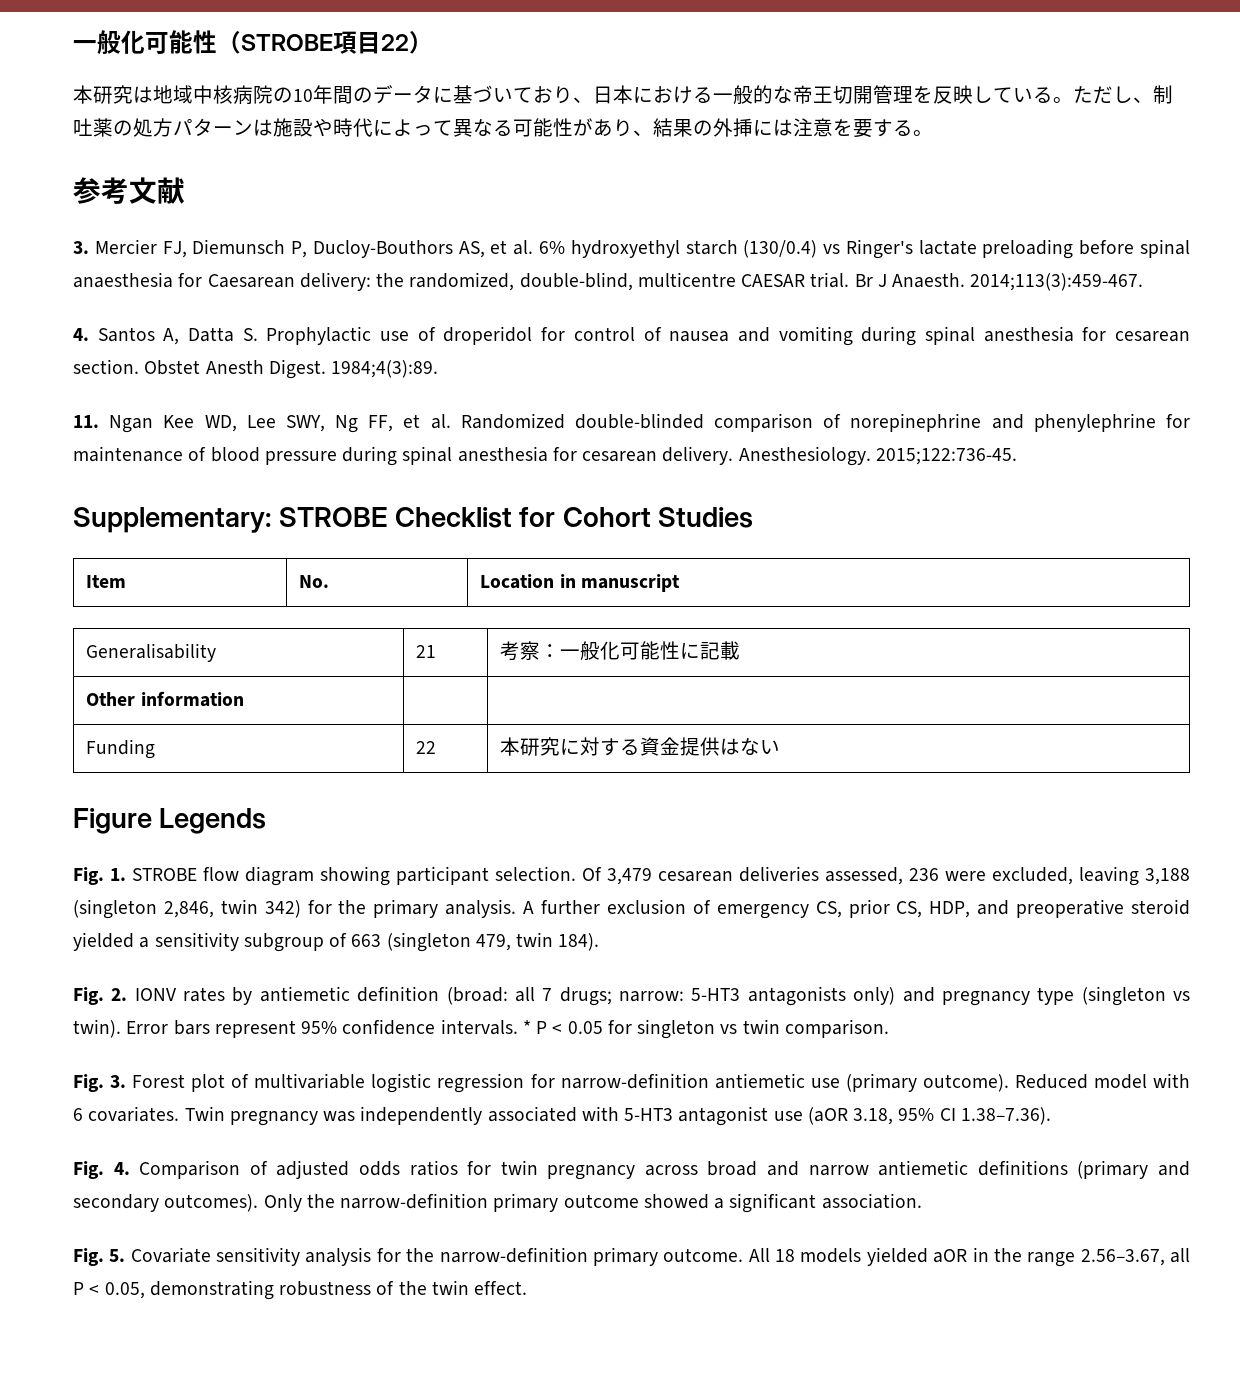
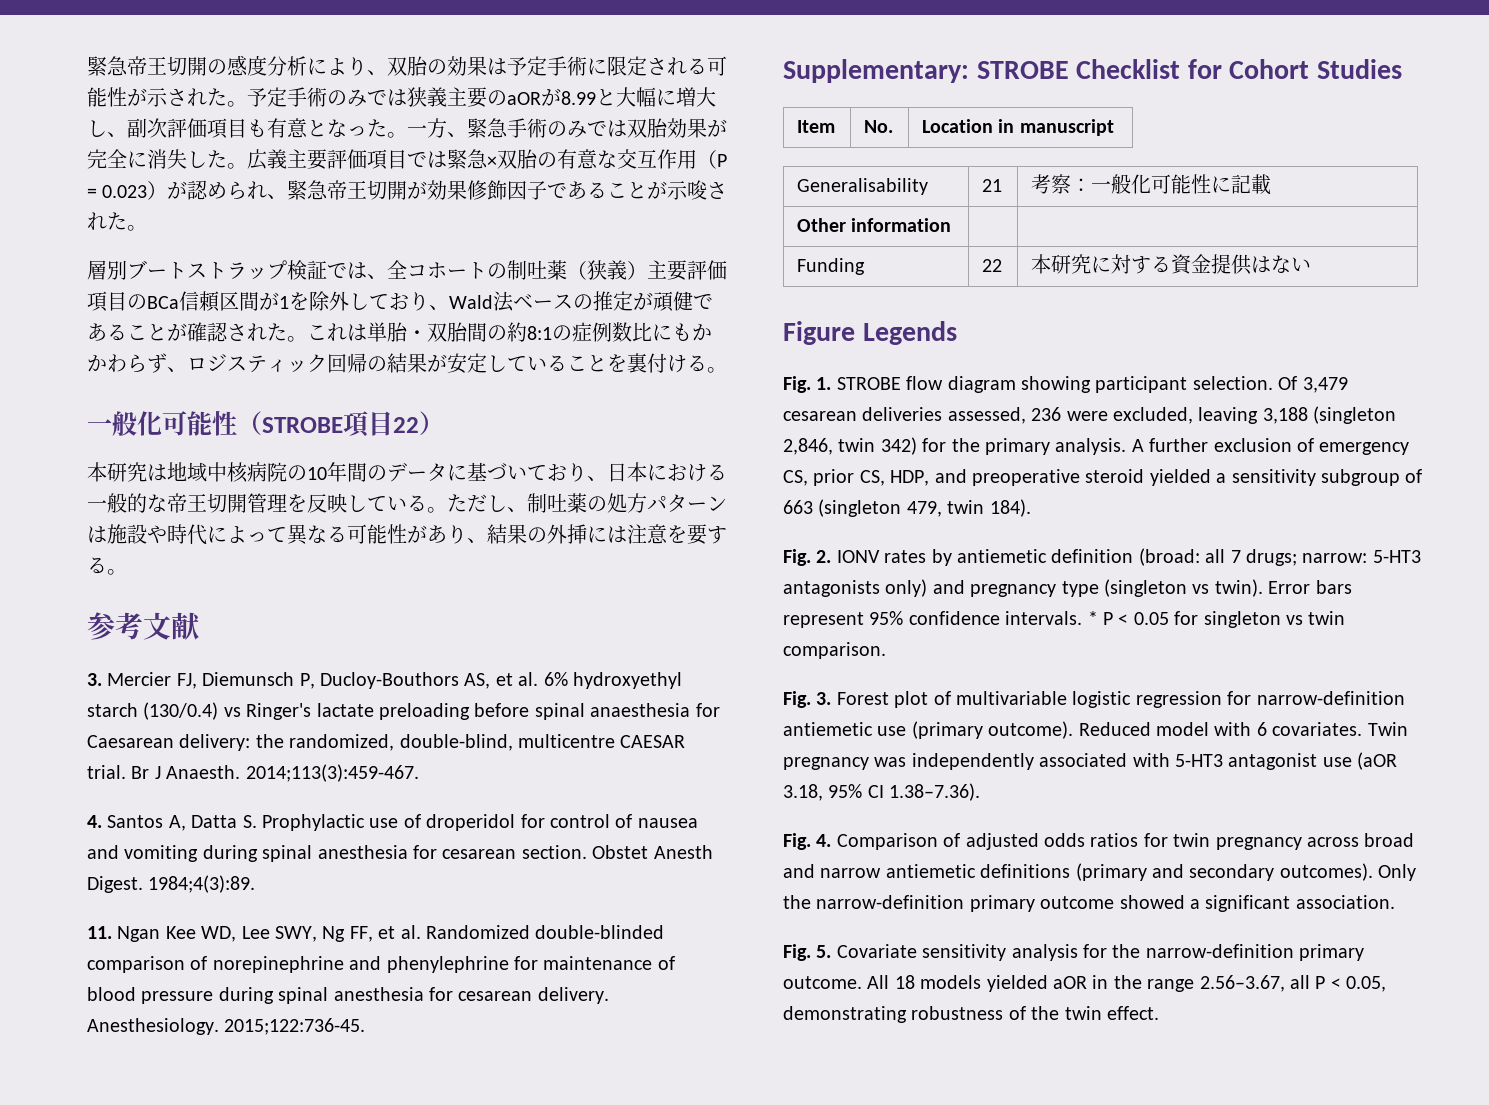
+ 緊急帝王切開の感度分析により、双胎の効果は予定手術に限定される可能性が示された。予定手術のみでは狭義主要のaORが8.99と大幅に増大し、副次評価項目も有意となった。一方、緊急手術のみでは双胎効果が完全に消失した。広義主要評価項目では緊急×双胎の有意な交互作用（P = 0.023）が認められ、緊急帝王切開が効果修飾因子であることが示唆された。
+ 層別ブートストラップ検証では、全コホートの制吐薬（狭義）主要評価項目のBCa信頼区間が1を除外しており、Wald法ベースの推定が頑健であることが確認された。これは単胎・双胎間の約8:1の症例数比にもかかわらず、ロジスティック回帰の結果が安定していることを裏付ける。

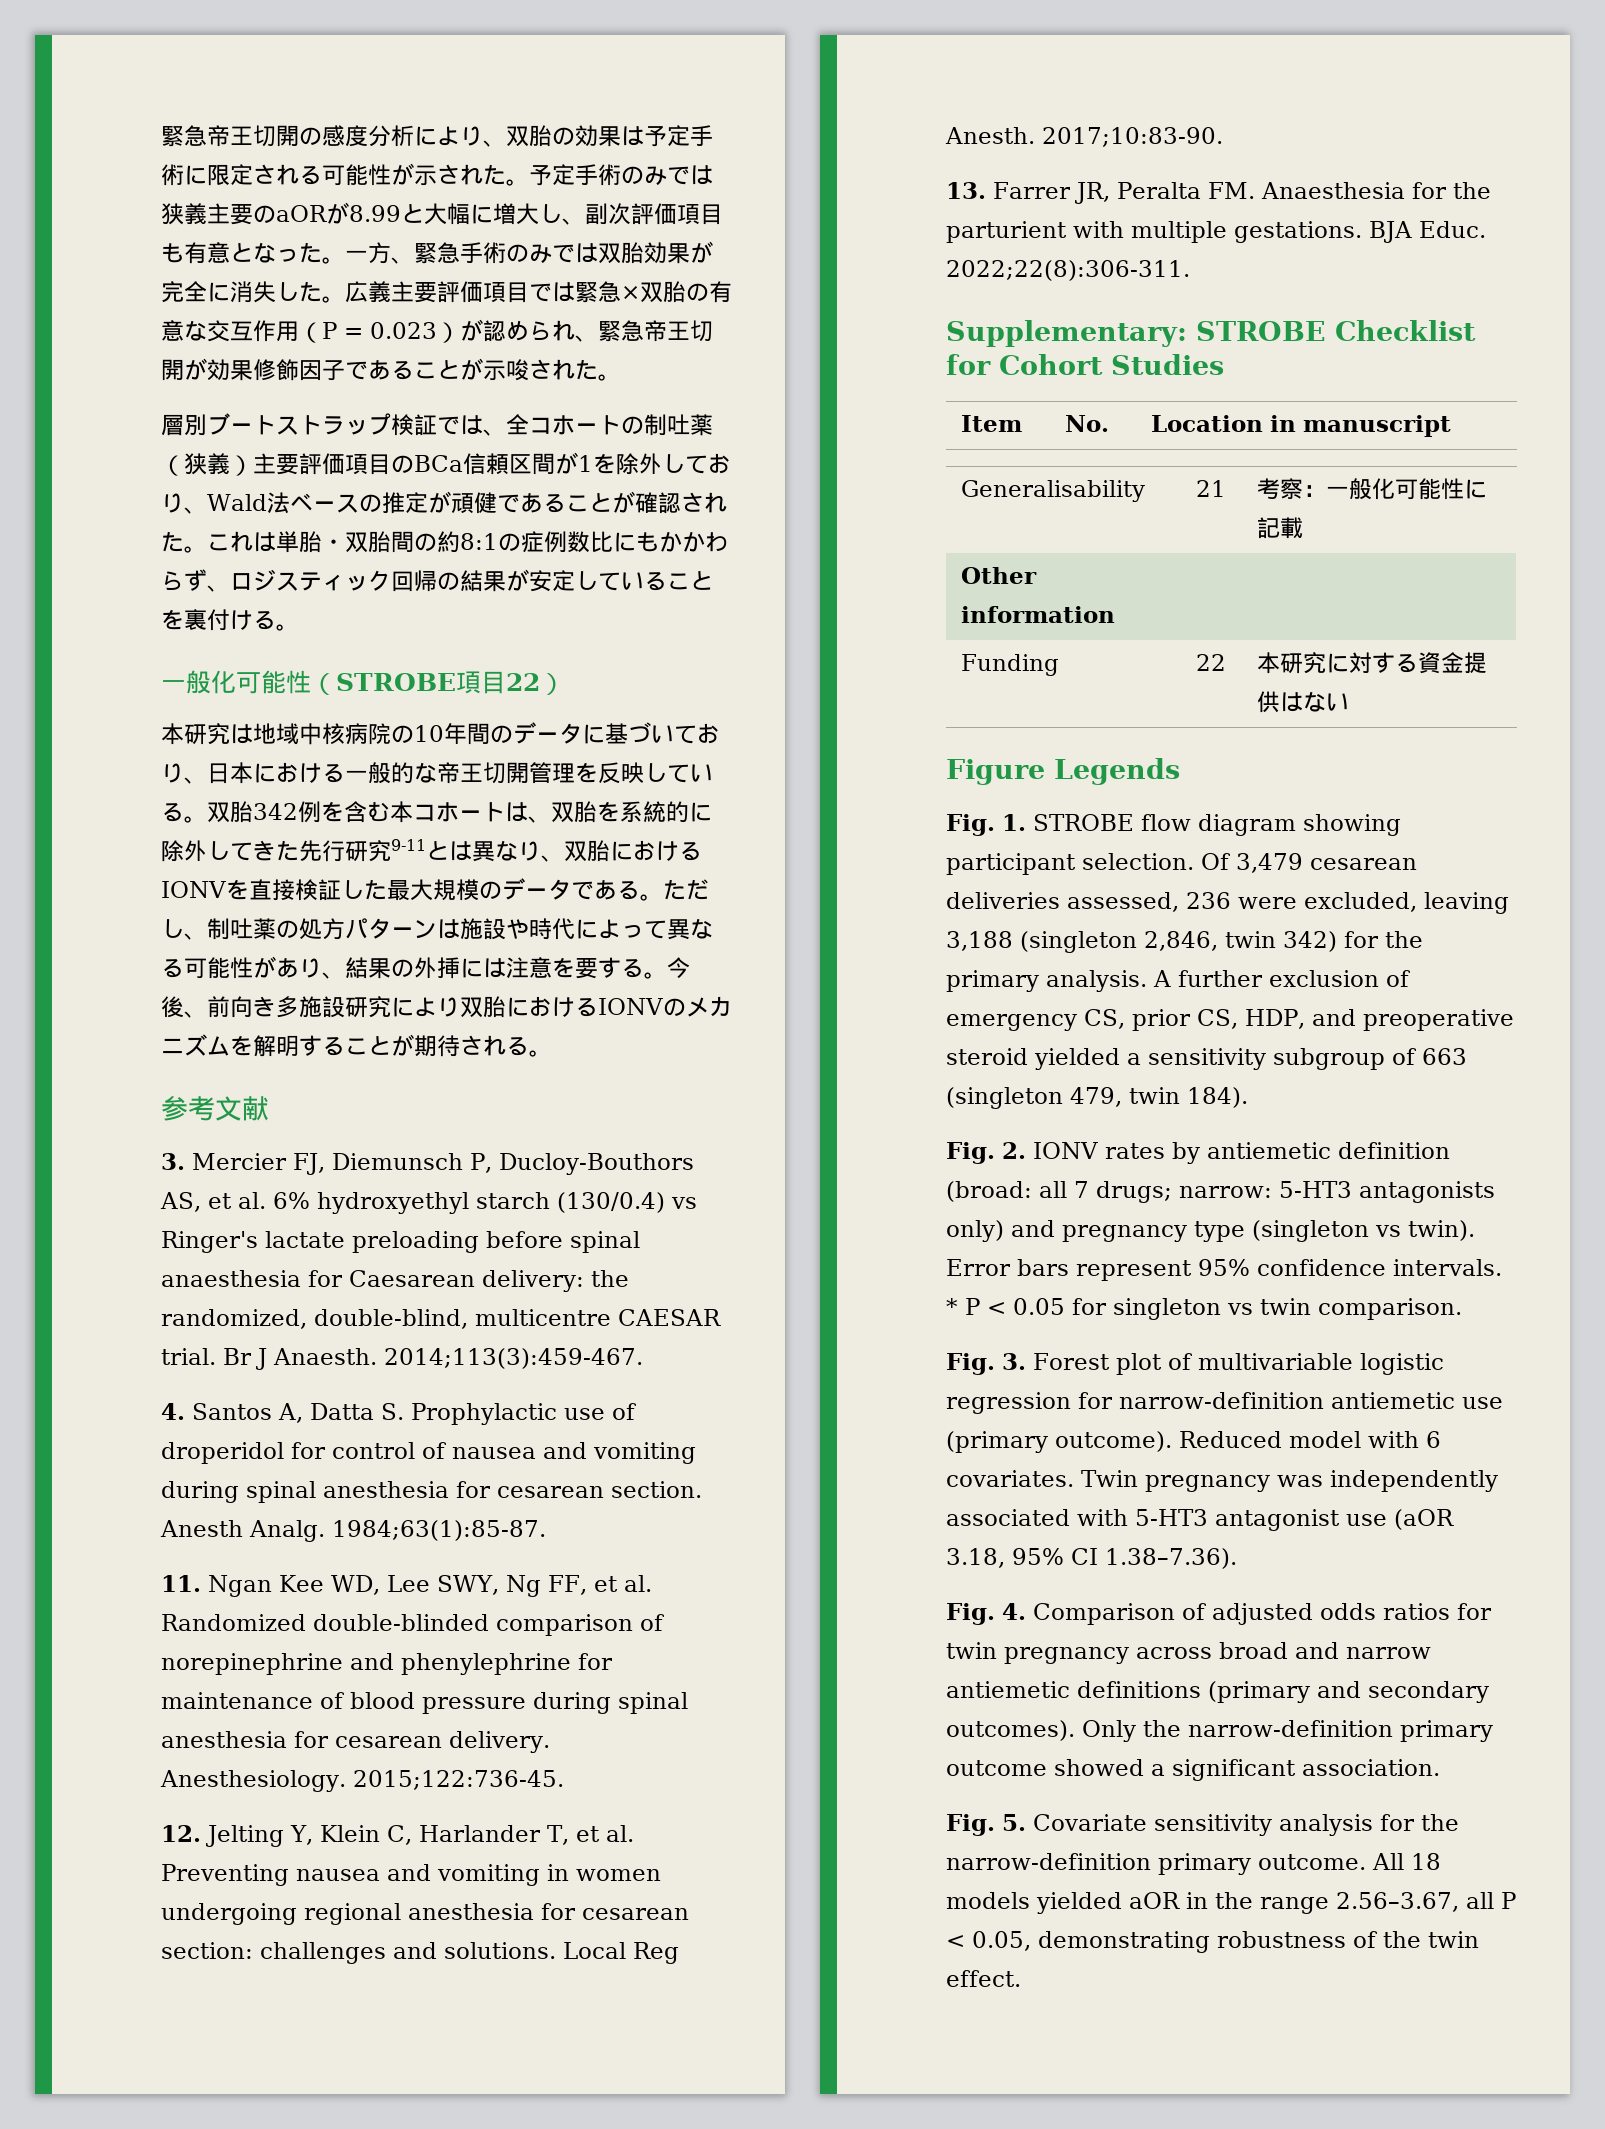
+ 双胎342例を含む本コホートは、双胎を系統的に除外してきた先行研究9-11とは異なり、双胎におけるIONVを直接検証した最大規模のデータである。
+ 今後、前向き多施設研究により双胎におけるIONVのメカニズムを解明することが期待される。
- Obstet Anesth Digest. 1984;4(3):89.
+ Anesth Analg. 1984;63(1):85-87.
+ 12. Jelting Y, Klein C, Harlander T, et al. Preventing nausea and vomiting in women undergoing regional anesthesia for cesarean section: challenges and solutions. Local Reg Anesth. 2017;10:83-90.
+ 13. Farrer JR, Peralta FM. Anaesthesia for the parturient with multiple gestations. BJA Educ. 2022;22(8):306-311.

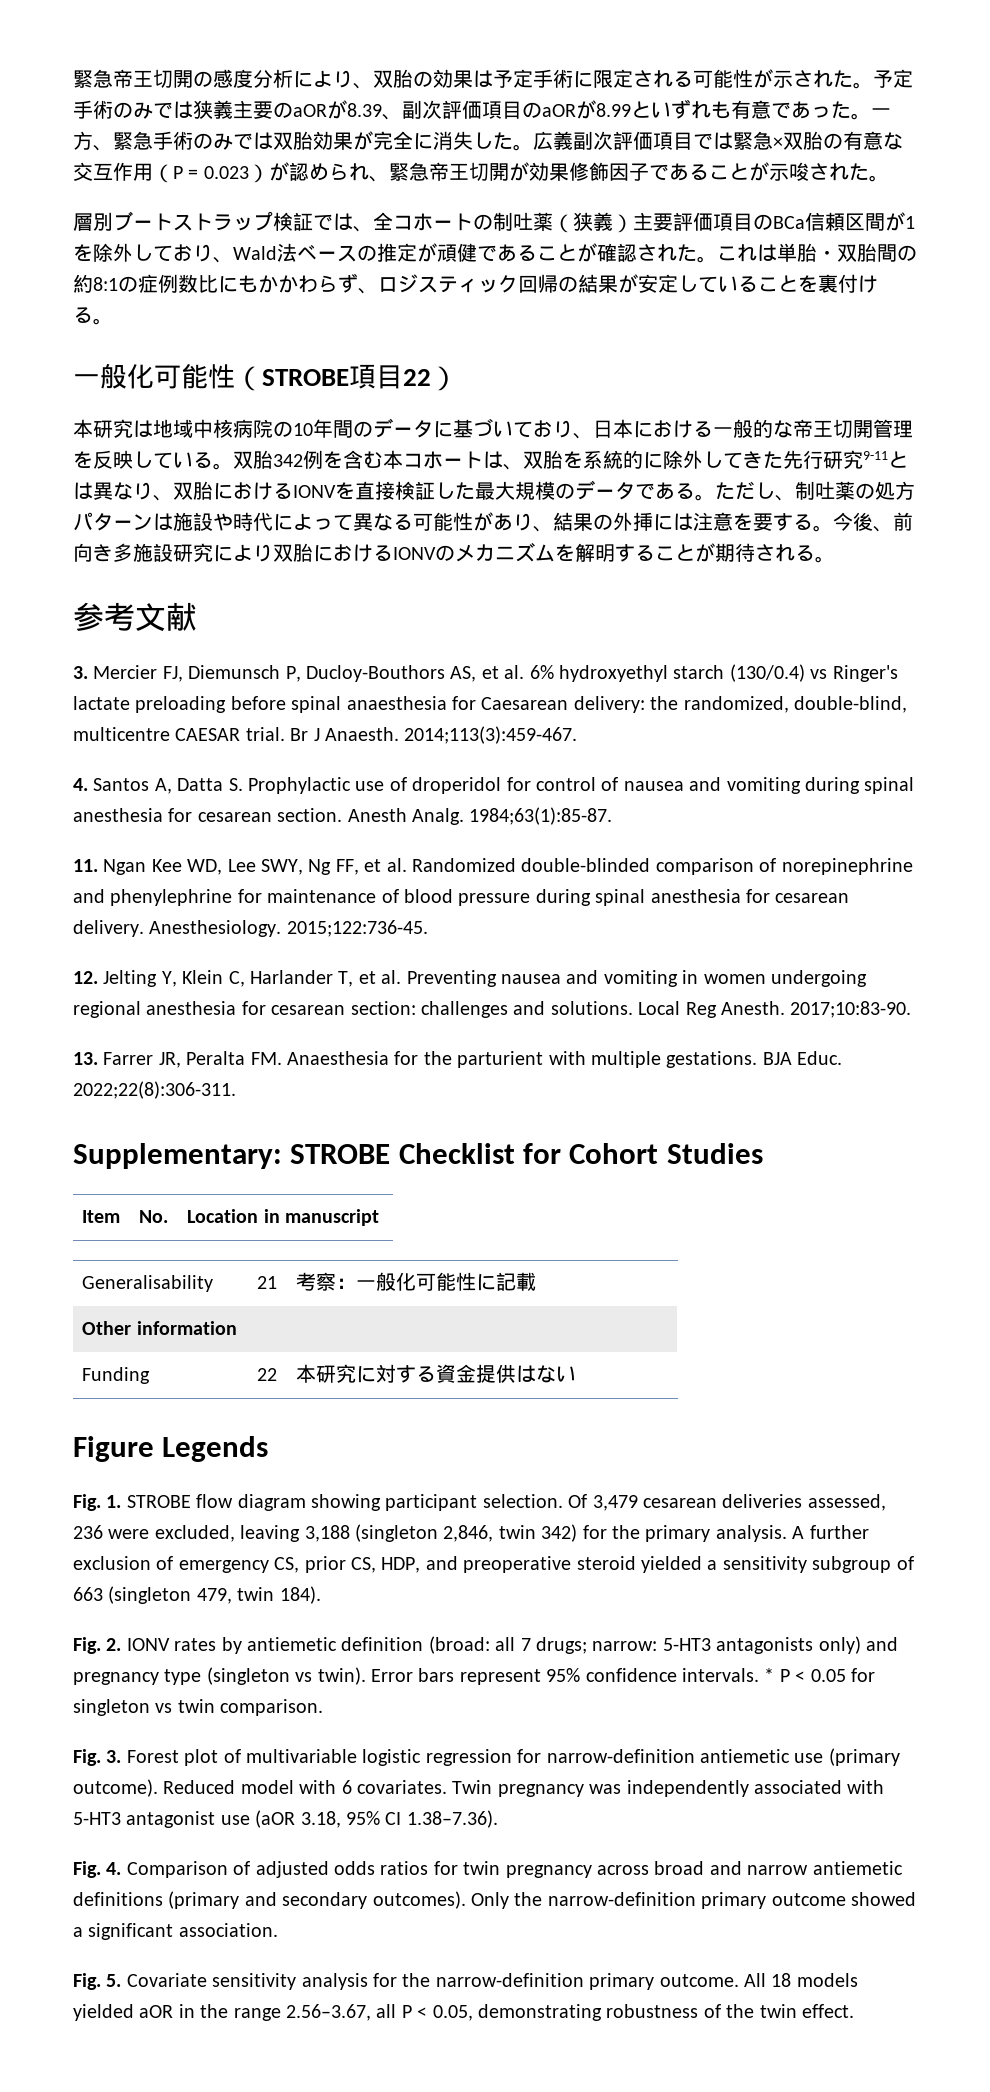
- 予定手術のみでは狭義主要のaORが8.99と大幅に増大し、副次評価項目も有意となった。
+ 予定手術のみでは狭義主要のaORが8.39、副次評価項目のaORが8.99といずれも有意であった。
- 広義主要評価項目では緊急×双胎の有意な交互作用（P = 0.023）が認められ、緊急帝王切開が効果修飾因子であることが示唆された。
+ 広義副次評価項目では緊急×双胎の有意な交互作用（P = 0.023）が認められ、緊急帝王切開が効果修飾因子であることが示唆された。

